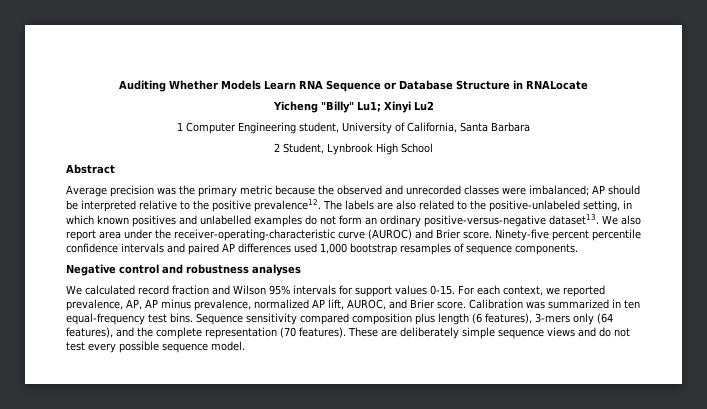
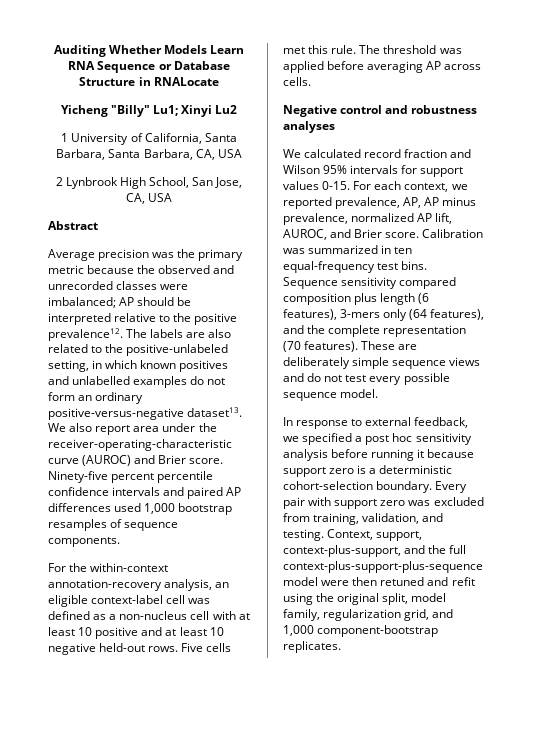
- 1 Computer Engineering student, University of California, Santa Barbara
+ 1 University of California, Santa Barbara, Santa Barbara, CA, USA
- 2 Student, Lynbrook High School
+ 2 Lynbrook High School, San Jose, CA, USA
+ For the within-context annotation-recovery analysis, an eligible context-label cell was defined as a non-nucleus cell with at least 10 positive and at least 10 negative held-out rows. Five cells met this rule. The threshold was applied before averaging AP across cells.
+ In response to external feedback, we specified a post hoc sensitivity analysis before running it because support zero is a deterministic cohort-selection boundary. Every pair with support zero was excluded from training, validation, and testing. Context, support, context-plus-support, and the full context-plus-support-plus-sequence model were then retuned and refit using the original split, model family, regularization grid, and 1,000 component-bootstrap replicates.

